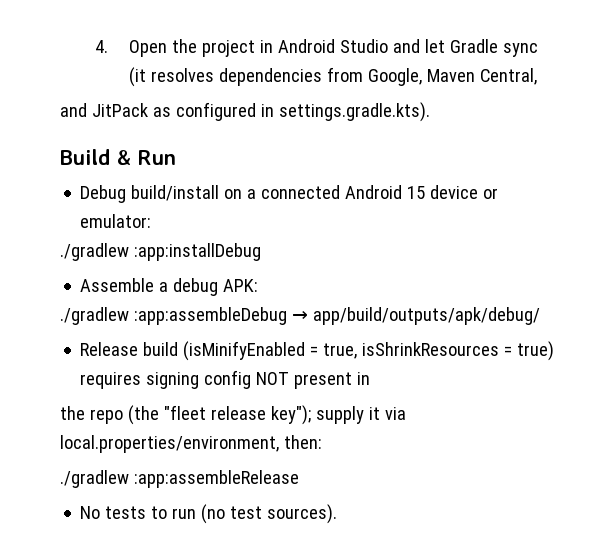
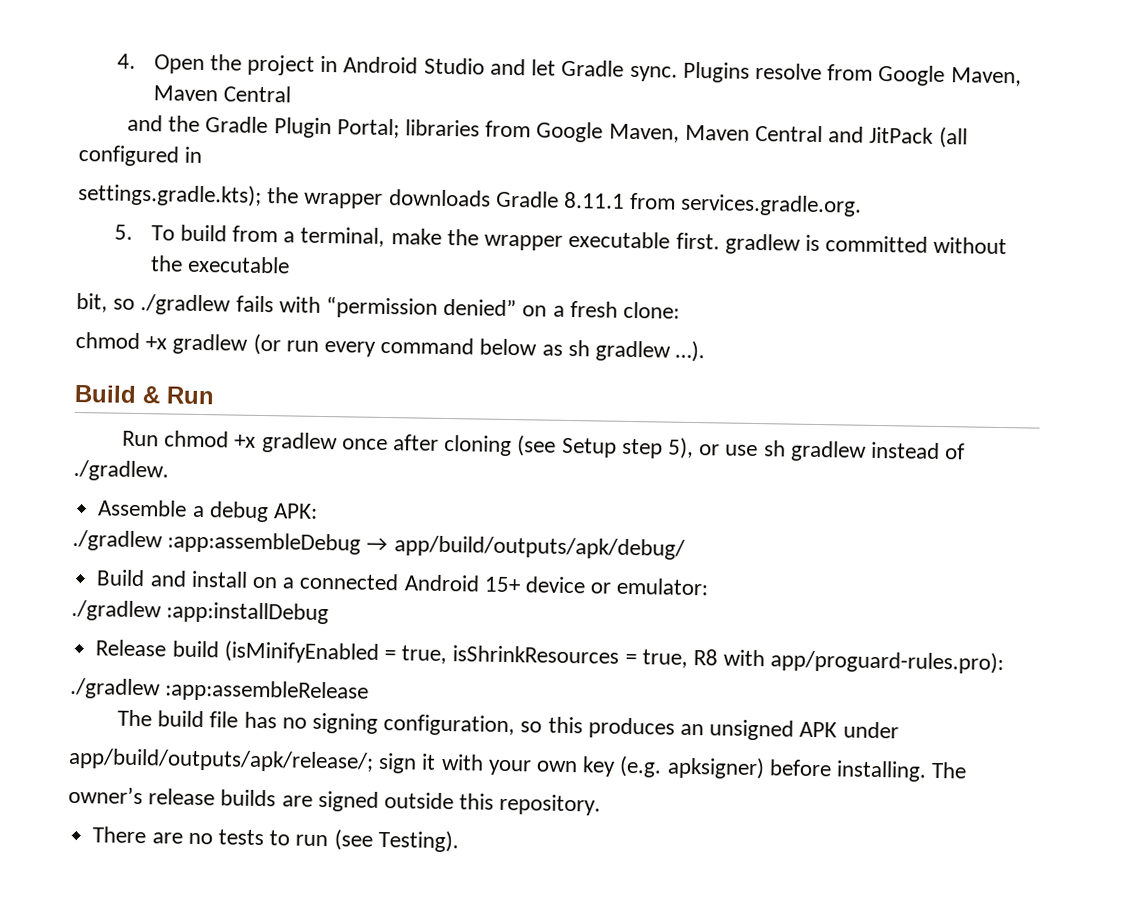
- 4. Open the project in Android Studio and let Gradle sync (it resolves dependencies from Google, Maven Central,
- and JitPack as configured in settings.gradle.kts).
+ 4. Open the project in Android Studio and let Gradle sync. Plugins resolve from Google Maven, Maven Central
+ and the Gradle Plugin Portal; libraries from Google Maven, Maven Central and JitPack (all configured in
+ settings.gradle.kts); the wrapper downloads Gradle 8.11.1 from services.gradle.org.
+ 5. To build from a terminal, make the wrapper executable first. gradlew is committed without the executable
+ bit, so ./gradlew fails with “permission denied” on a fresh clone:
+ chmod +x gradlew (or run every command below as sh gradlew …).
  Build & Run
- Debug build/install on a connected Android 15 device or emulator:
- ./gradlew :app:installDebug
+ Run chmod +x gradlew once after cloning (see Setup step 5), or use sh gradlew instead of ./gradlew.
+ Build and install on a connected Android 15+ device or emulator:
+ ./gradlew :app:installDebug
- Release build (isMinifyEnabled = true, isShrinkResources = true) requires signing config NOT present in
- the repo (the "fleet release key"); supply it via local.properties/environment, then:
+ Release build (isMinifyEnabled = true, isShrinkResources = true, R8 with app/proguard-rules.pro):
  ./gradlew :app:assembleRelease
- No tests to run (no test sources).
+ The build file has no signing configuration, so this produces an unsigned APK under
+ app/build/outputs/apk/release/; sign it with your own key (e.g. apksigner) before installing. The
+ owner’s release builds are signed outside this repository.
+ There are no tests to run (see Testing).

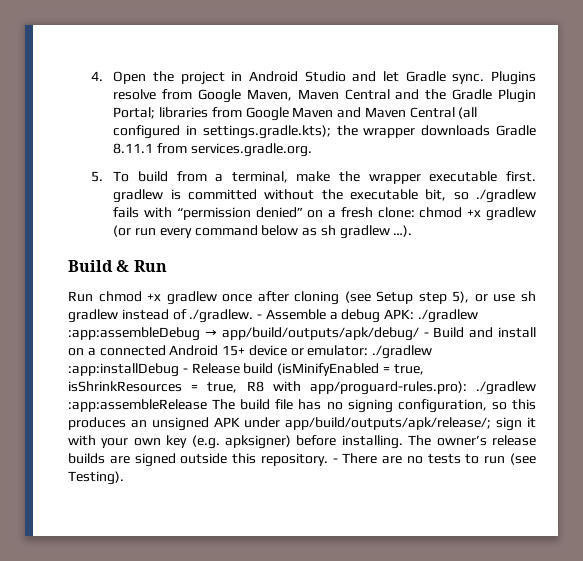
- Plugins resolve from Google Maven, Maven Central
- and the Gradle Plugin Portal; libraries from Google Maven, Maven Central and JitPack (all configured in
- settings.gradle.kts); the wrapper downloads Gradle 8.11.1 from services.gradle.org.
+ Plugins resolve from Google Maven, Maven Central and the Gradle Plugin Portal; libraries from Google Maven and Maven Central (all configured in settings.gradle.kts); the wrapper downloads Gradle 8.11.1 from services.gradle.org.
- 5. To build from a terminal, make the wrapper executable first. gradlew is committed without the executable
- bit, so ./gradlew fails with “permission denied” on a fresh clone:
- chmod +x gradlew (or run every command below as sh gradlew …).
+ 5. To build from a terminal, make the wrapper executable first. gradlew is committed without the executable bit, so ./gradlew fails with “permission denied” on a fresh clone: chmod +x gradlew (or run every command below as sh gradlew …).
- Run chmod +x gradlew once after cloning (see Setup step 5), or use sh gradlew instead of ./gradlew.
- Assemble a debug APK:
- ./gradlew :app:assembleDebug → app/build/outputs/apk/debug/
- Build and install on a connected Android 15+ device or emulator:
- ./gradlew :app:installDebug
- Release build (isMinifyEnabled = true, isShrinkResources = true, R8 with app/proguard-rules.pro):
- ./gradlew :app:assembleRelease
- The build file has no signing configuration, so this produces an unsigned APK under
- app/build/outputs/apk/release/;
+ Run chmod +x gradlew once after cloning (see Setup step 5), or use sh gradlew instead of ./gradlew. - Assemble a debug APK: ./gradlew :app:assembleDebug → app/build/outputs/apk/debug/ - Build and install on a connected Android 15+ device or emulator: ./gradlew :app:installDebug - Release build (isMinifyEnabled = true, isShrinkResources = true, R8 with app/proguard-rules.pro): ./gradlew :app:assembleRelease The build file has no signing configuration, so this produces an unsigned APK under app/build/outputs/apk/release/;
- sign it with your own key (e.g. apksigner) before installing. The
- owner’s release builds are signed outside this repository.
- There are no tests to run (see Testing).
+ sign it with your own key (e.g. apksigner) before installing. The owner’s release builds are signed outside this repository. - There are no tests to run (see Testing).

